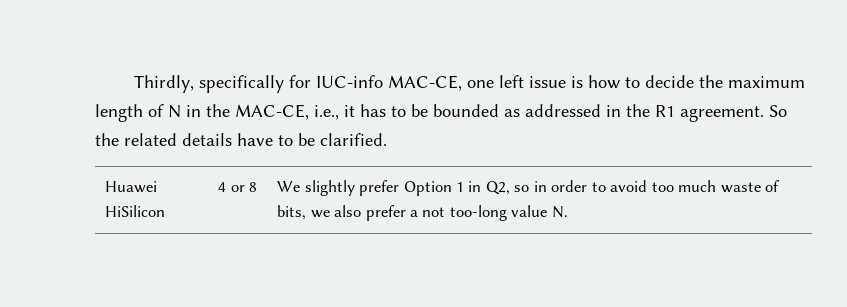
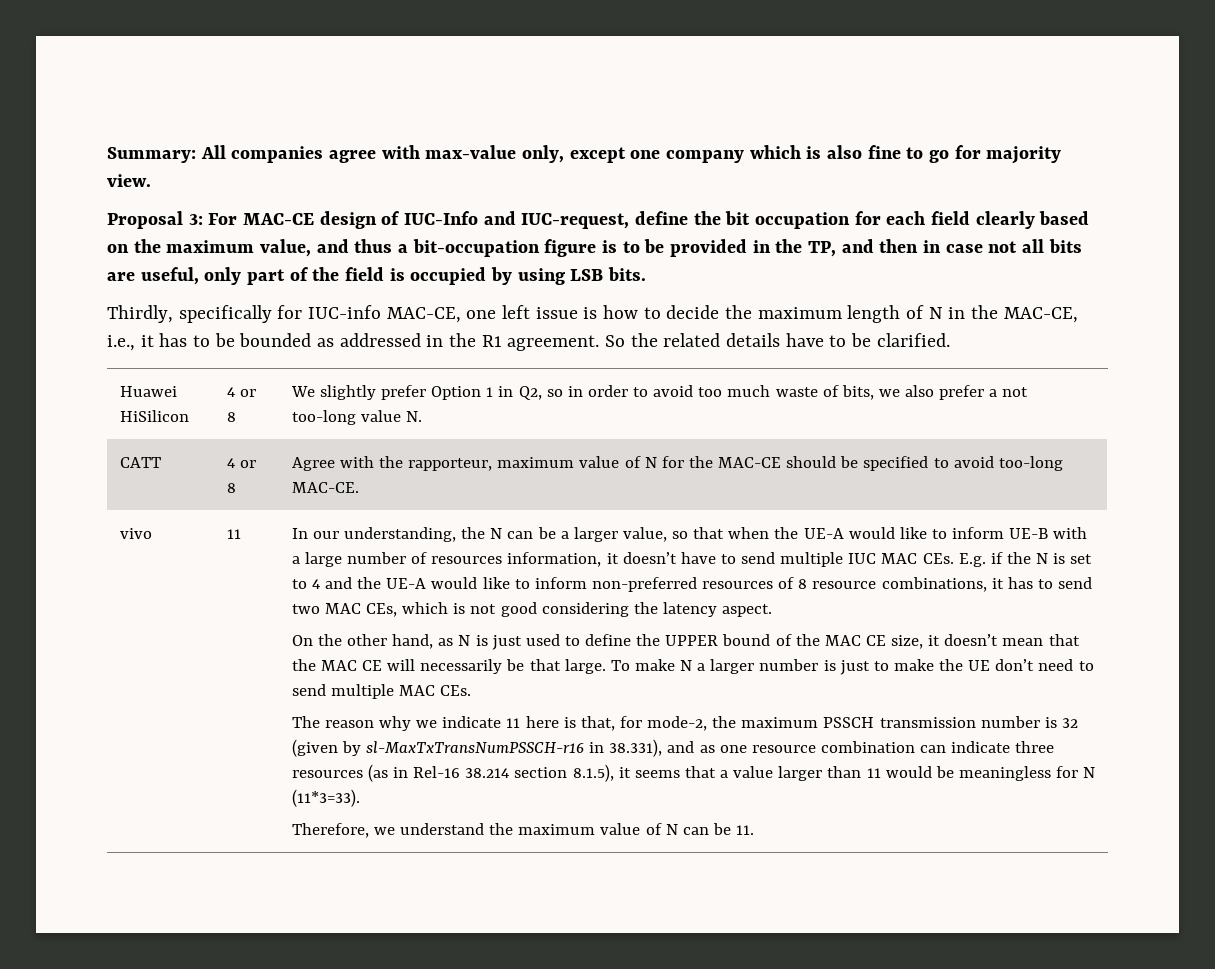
+ Summary: All companies agree with max-value only, except one company which is also fine to go for majority view.
+ Proposal 3: For MAC-CE design of IUC-Info and IUC-request, define the bit occupation for each field clearly based on the maximum value, and thus a bit-occupation figure is to be provided in the TP, and then in case not all bits are useful, only part of the field is occupied by using LSB bits.
+ CATT | 4 or 8 | Agree with the rapporteur, maximum value of N for the MAC-CE should be specified to avoid too-long MAC-CE.
+ vivo | 11 | In our understanding, the N can be a larger value, so that when the UE-A would like to inform UE-B with a large number of resources information, it doesn’t have to send multiple IUC MAC CEs. E.g. if the N is set to 4 and the UE-A would like to inform non-preferred resources of 8 resource combinations, it has to send two MAC CEs, which is not good considering the latency aspect.
+ On the other hand, as N is just used to define the UPPER bound of the MAC CE size, it doesn’t mean that the MAC CE will necessarily be that large. To make N a larger number is just to make the UE don’t need to send multiple MAC CEs.
+ The reason why we indicate 11 here is that, for mode-2, the maximum PSSCH transmission number is 32 (given by sl-MaxTxTransNumPSSCH-r16 in 38.331), and as one resource combination can indicate three resources (as in Rel-16 38.214 section 8.1.5), it seems that a value larger than 11 would be meaningless for N (11*3=33).
+ Therefore, we understand the maximum value of N can be 11.

